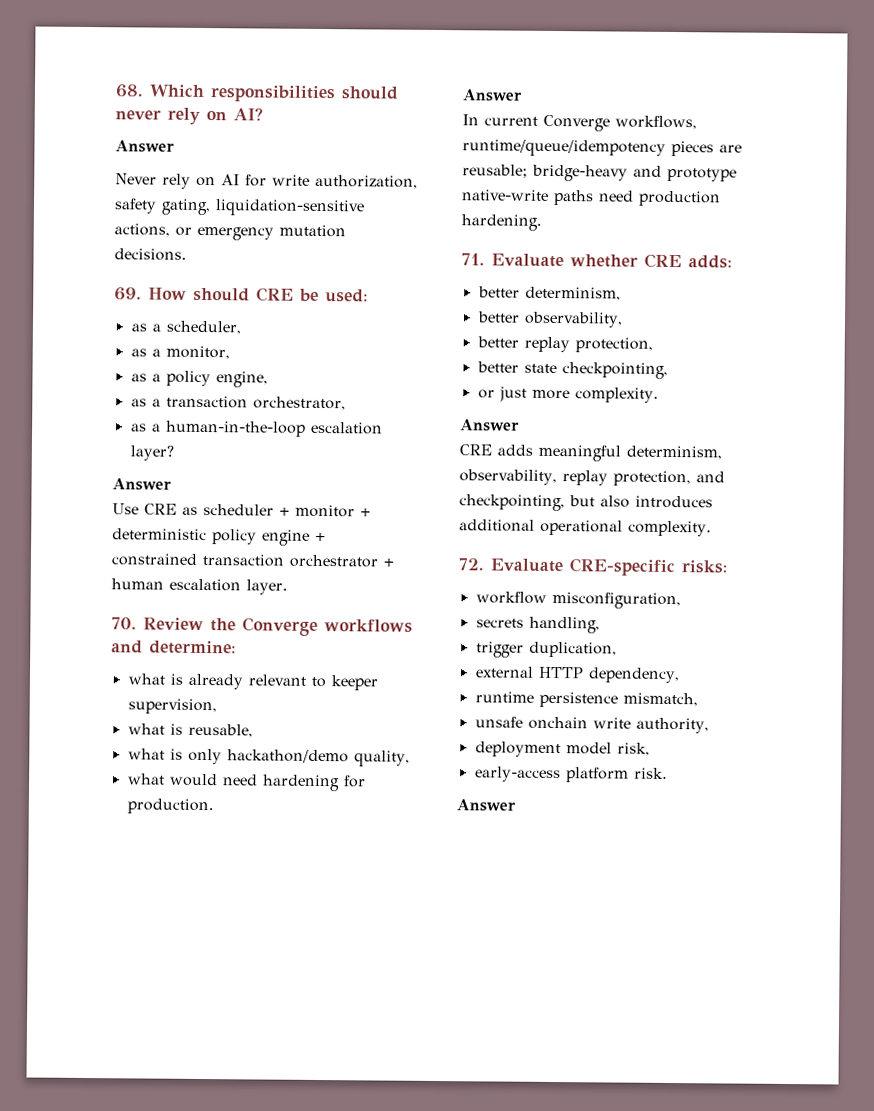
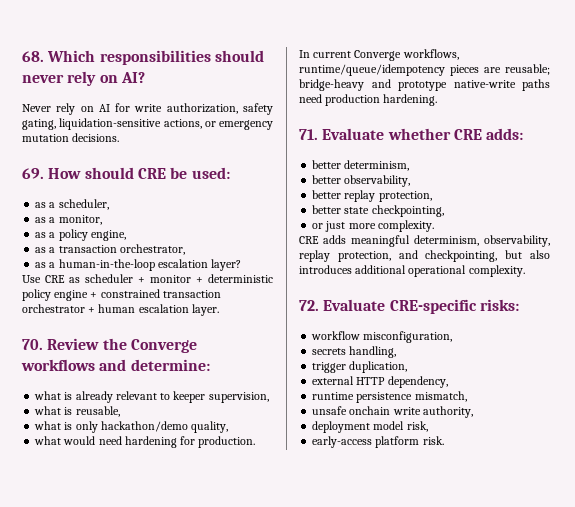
  68. Which responsibilities should never rely on AI?
- Answer
  as a human-in-the-loop escalation layer?
- Answer
  what would need hardening for production.
- Answer
  or just more complexity.
- Answer
  early-access platform risk.
- Answer

